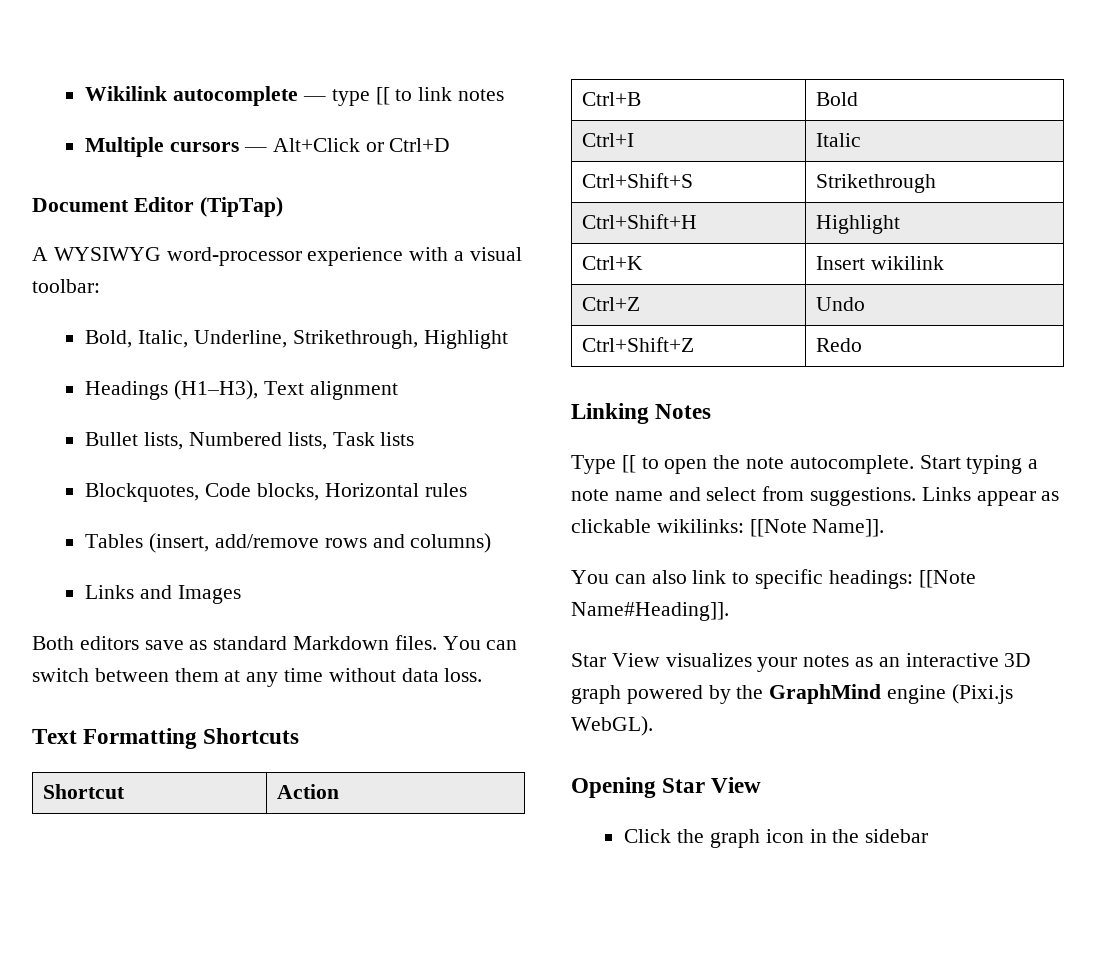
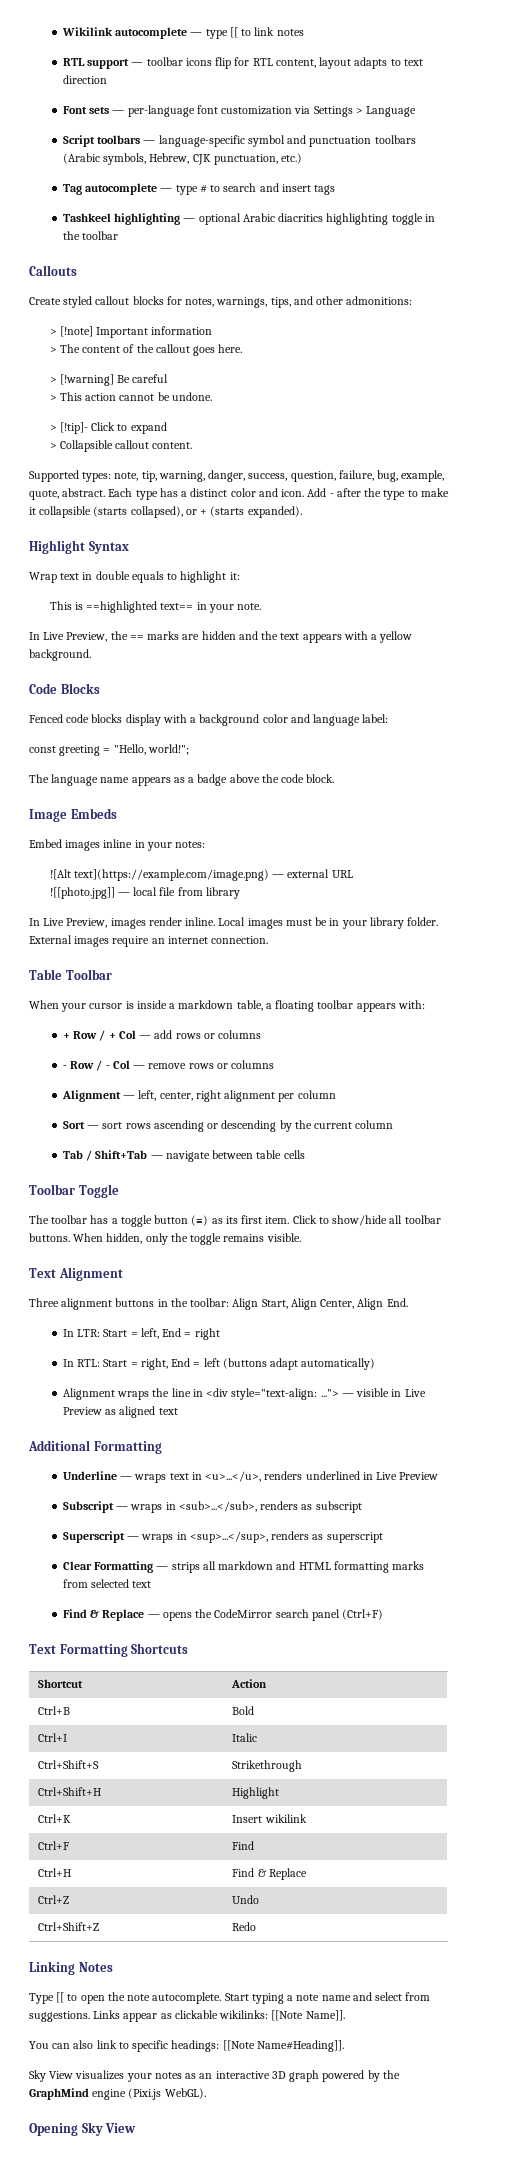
- Multiple cursors — Alt+Click or Ctrl+D
- Document Editor (TipTap)
- A WYSIWYG word-processor experience with a visual toolbar:
- Bold, Italic, Underline, Strikethrough, Highlight
- Headings (H1–H3), Text alignment
- Bullet lists, Numbered lists, Task lists
- Blockquotes, Code blocks, Horizontal rules
- Tables (insert, add/remove rows and columns)
- Links and Images
- Both editors save as standard Markdown files. You can switch between them at any time without data loss.
+ RTL support — toolbar icons flip for RTL content, layout adapts to text direction
+ Font sets — per-language font customization via Settings > Language
+ Script toolbars — language-specific symbol and punctuation toolbars (Arabic symbols, Hebrew, CJK punctuation, etc.)
+ Tag autocomplete — type # to search and insert tags
+ Tashkeel highlighting — optional Arabic diacritics highlighting toggle in the toolbar
+ Callouts
+ Create styled callout blocks for notes, warnings, tips, and other admonitions:
+ > [!note] Important information
+ > The content of the callout goes here.
+ > [!warning] Be careful
+ > This action cannot be undone.
+ > [!tip]- Click to expand
+ > Collapsible callout content.
+ Supported types: note, tip, warning, danger, success, question, failure, bug, example, quote, abstract. Each type has a distinct color and icon. Add - after the type to make it collapsible (starts collapsed), or + (starts expanded).
+ Highlight Syntax
+ Wrap text in double equals to highlight it:
+ This is ==highlighted text== in your note.
+ In Live Preview, the == marks are hidden and the text appears with a yellow background.
+ Code Blocks
+ Fenced code blocks display with a background color and language label:
+ const greeting = "Hello, world!";
+ The language name appears as a badge above the code block.
+ Image Embeds
+ Embed images inline in your notes:
+ ![Alt text](https://example.com/image.png) — external URL
+ ![[photo.jpg]] — local file from library
+ In Live Preview, images render inline. Local images must be in your library folder. External images require an internet connection.
+ Table Toolbar
+ When your cursor is inside a markdown table, a floating toolbar appears with:
+ + Row / + Col — add rows or columns
+ - Row / - Col — remove rows or columns
+ Alignment — left, center, right alignment per column
+ Sort — sort rows ascending or descending by the current column
+ Tab / Shift+Tab — navigate between table cells
+ Toolbar Toggle
+ The toolbar has a toggle button (≡) as its first item. Click to show/hide all toolbar buttons. When hidden, only the toggle remains visible.
+ Text Alignment
+ Three alignment buttons in the toolbar: Align Start, Align Center, Align End.
+ In LTR: Start = left, End = right
+ In RTL: Start = right, End = left (buttons adapt automatically)
+ Alignment wraps the line in <div style="text-align: ..."> — visible in Live Preview as aligned text
+ Additional Formatting
+ Underline — wraps text in <u>...</u>, renders underlined in Live Preview
+ Subscript — wraps in <sub>...</sub>, renders as subscript
+ Superscript — wraps in <sup>...</sup>, renders as superscript
+ Clear Formatting — strips all markdown and HTML formatting marks from selected text
+ Find & Replace — opens the CodeMirror search panel (Ctrl+F)
+ Ctrl+F | Find
+ Ctrl+H | Find & Replace
- Star View visualizes your notes as an interactive 3D graph powered by the GraphMind engine (Pixi.js WebGL).
+ Sky View visualizes your notes as an interactive 3D graph powered by the GraphMind engine (Pixi.js WebGL).
- Opening Star View
- Click the graph icon in the sidebar
+ Opening Sky View

